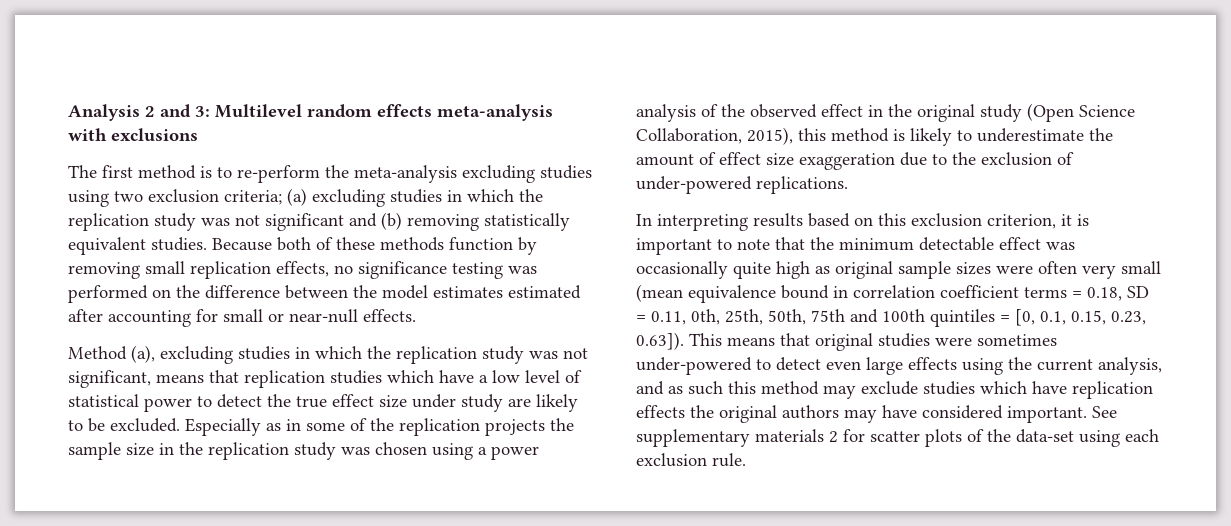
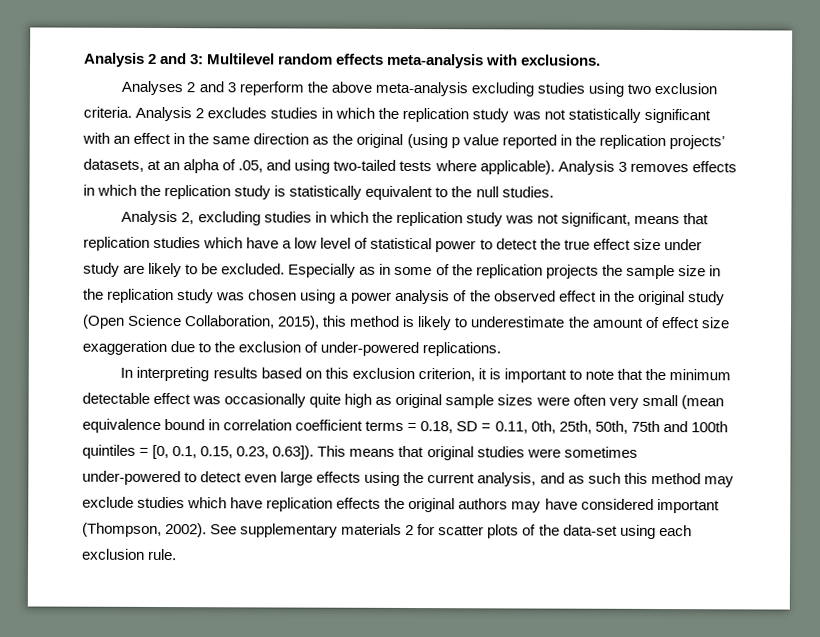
- Analysis 2 and 3: Multilevel random effects meta-analysis with exclusions
- The first method is to re-perform the meta-analysis excluding studies using two exclusion criteria; (a) excluding studies in which the replication study was not significant and (b) removing statistically equivalent studies. Because both of these methods function by removing small replication effects, no significance testing was performed on the difference between the model estimates estimated after accounting for small or near-null effects.
- Method (a), excluding studies in which the replication study was not significant, means that replication studies which have a low level of statistical power to detect the true effect size under study are likely to be excluded.
+ Analysis 2 and 3: Multilevel random effects meta-analysis with exclusions.
+ Analyses 2 and 3 reperform the above meta-analysis excluding studies using two exclusion criteria. Analysis 2 excludes studies in which the replication study was not statistically significant with an effect in the same direction as the original (using p value reported in the replication projects’ datasets, at an alpha of .05, and using two-tailed tests where applicable). Analysis 3 removes effects in which the replication study is statistically equivalent to the null studies.
+ Analysis 2, excluding studies in which the replication study was not significant, means that replication studies which have a low level of statistical power to detect the true effect size under study are likely to be excluded.
- In interpreting results based on this exclusion criterion, it is important to note that the minimum detectable effect was occasionally quite high as original sample sizes were often very small (mean equivalence bound in correlation coefficient terms = 0.18, SD = 0.11, 0th, 25th, 50th, 75th and 100th quintiles = [0, 0.1, 0.15, 0.23, 0.63]). This means that original studies were sometimes under-powered to detect even large effects using the current analysis, and as such this method may exclude studies which have replication effects the original authors may have considered important.
+ In interpreting results based on this exclusion criterion, it is important to note that the minimum detectable effect was occasionally quite high as original sample sizes were often very small (mean equivalence bound in correlation coefficient terms = 0.18, SD = 0.11, 0th, 25th, 50th, 75th and 100th quintiles = [0, 0.1, 0.15, 0.23, 0.63]). This means that original studies were sometimes under-powered to detect even large effects using the current analysis, and as such this method may exclude studies which have replication effects the original authors may have considered important (Thompson, 2002).

